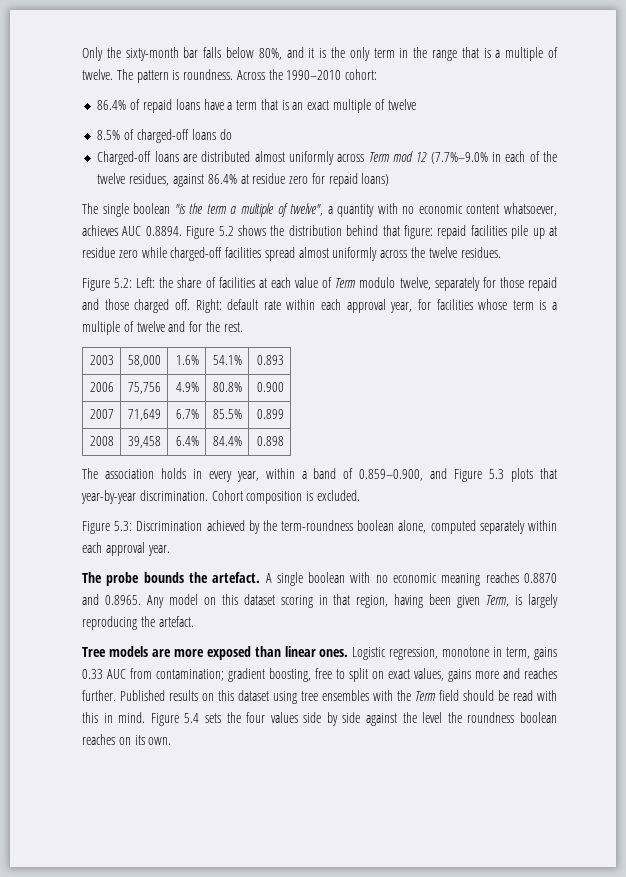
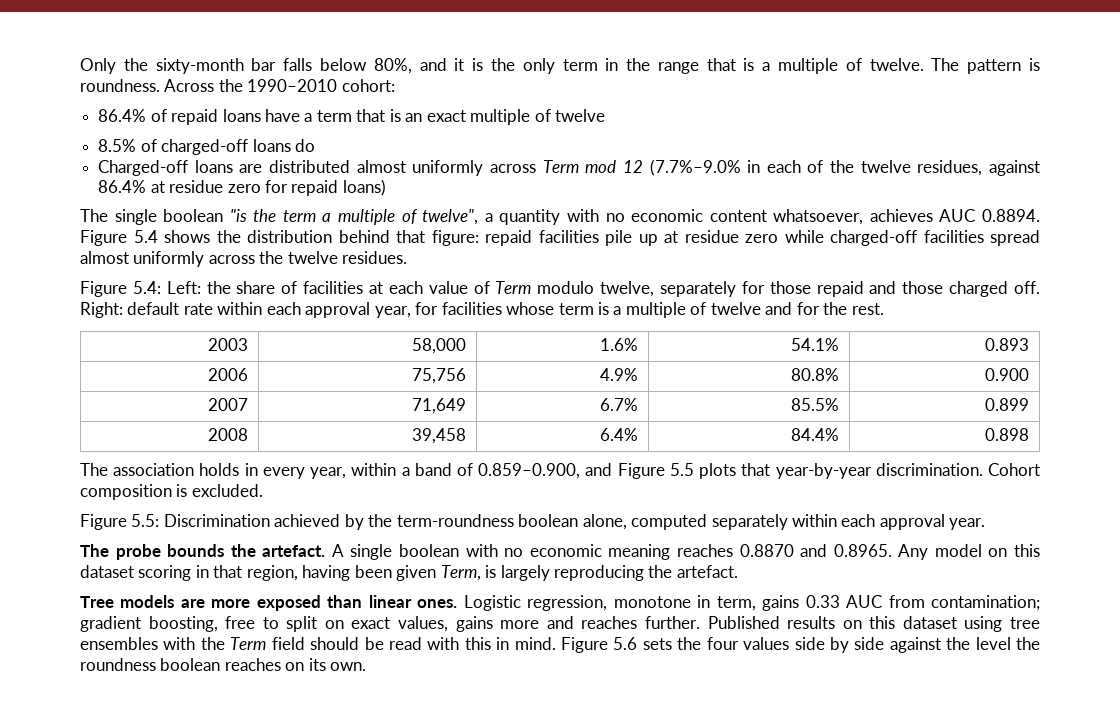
- The single boolean "is the term a multiple of twelve", a quantity with no economic content whatsoever, achieves AUC 0.8894. Figure 5.2 shows the distribution behind that figure: repaid facilities pile up at residue zero while charged-off facilities spread almost uniformly across the twelve residues.
+ The single boolean "is the term a multiple of twelve", a quantity with no economic content whatsoever, achieves AUC 0.8894. Figure 5.4 shows the distribution behind that figure: repaid facilities pile up at residue zero while charged-off facilities spread almost uniformly across the twelve residues.
- Figure 5.2: Left: the share of facilities at each value of Term modulo twelve, separately for those repaid and those charged off.
+ Figure 5.4: Left: the share of facilities at each value of Term modulo twelve, separately for those repaid and those charged off.
- The association holds in every year, within a band of 0.859–0.900, and Figure 5.3 plots that year-by-year discrimination.
+ The association holds in every year, within a band of 0.859–0.900, and Figure 5.5 plots that year-by-year discrimination.
- Figure 5.3: Discrimination achieved by the term-roundness boolean alone, computed separately within each approval year.
+ Figure 5.5: Discrimination achieved by the term-roundness boolean alone, computed separately within each approval year.
- Figure 5.4 sets the four values side by side against the level the roundness boolean reaches on its own.
+ Figure 5.6 sets the four values side by side against the level the roundness boolean reaches on its own.

